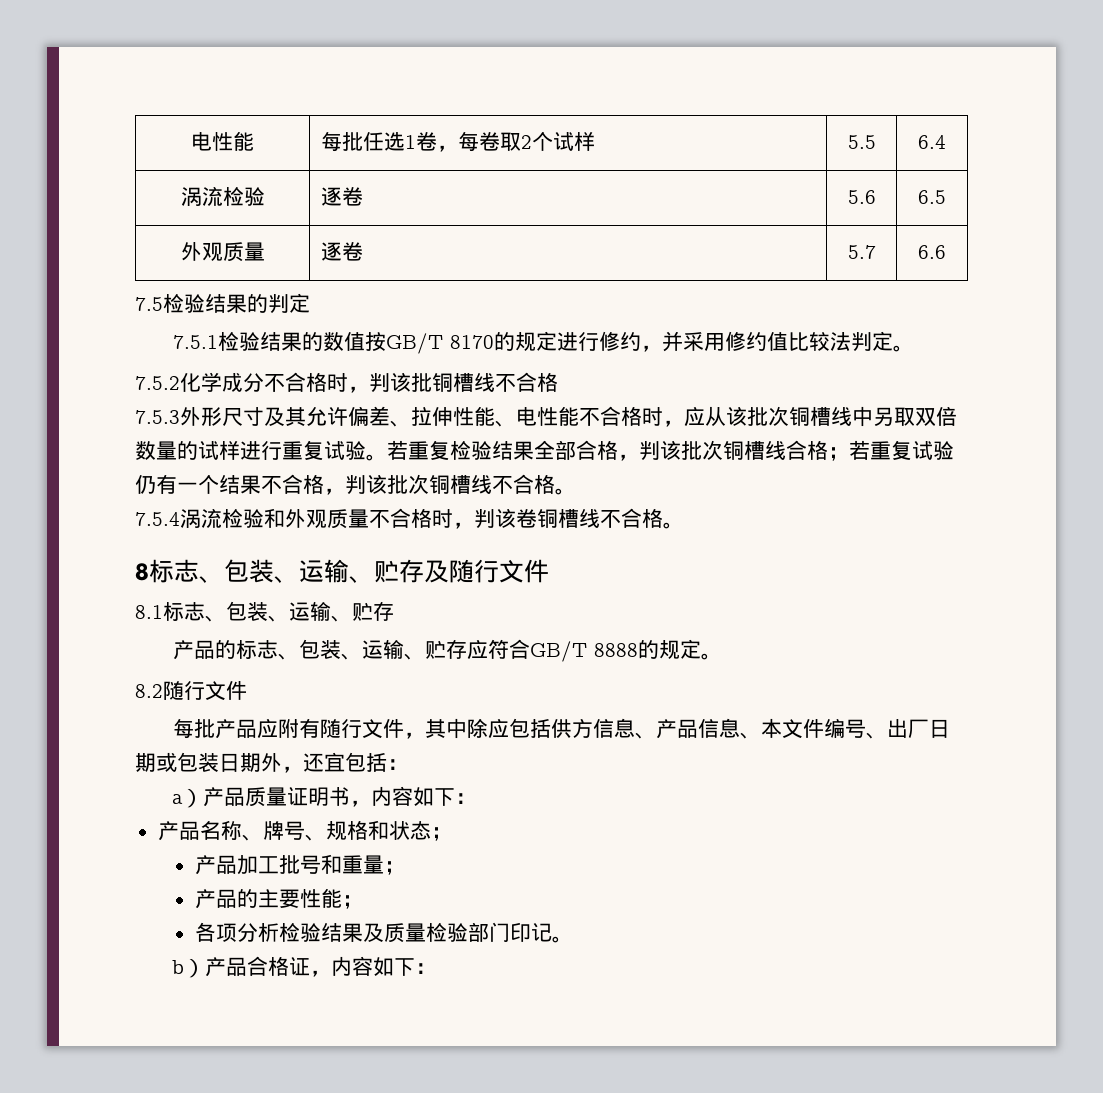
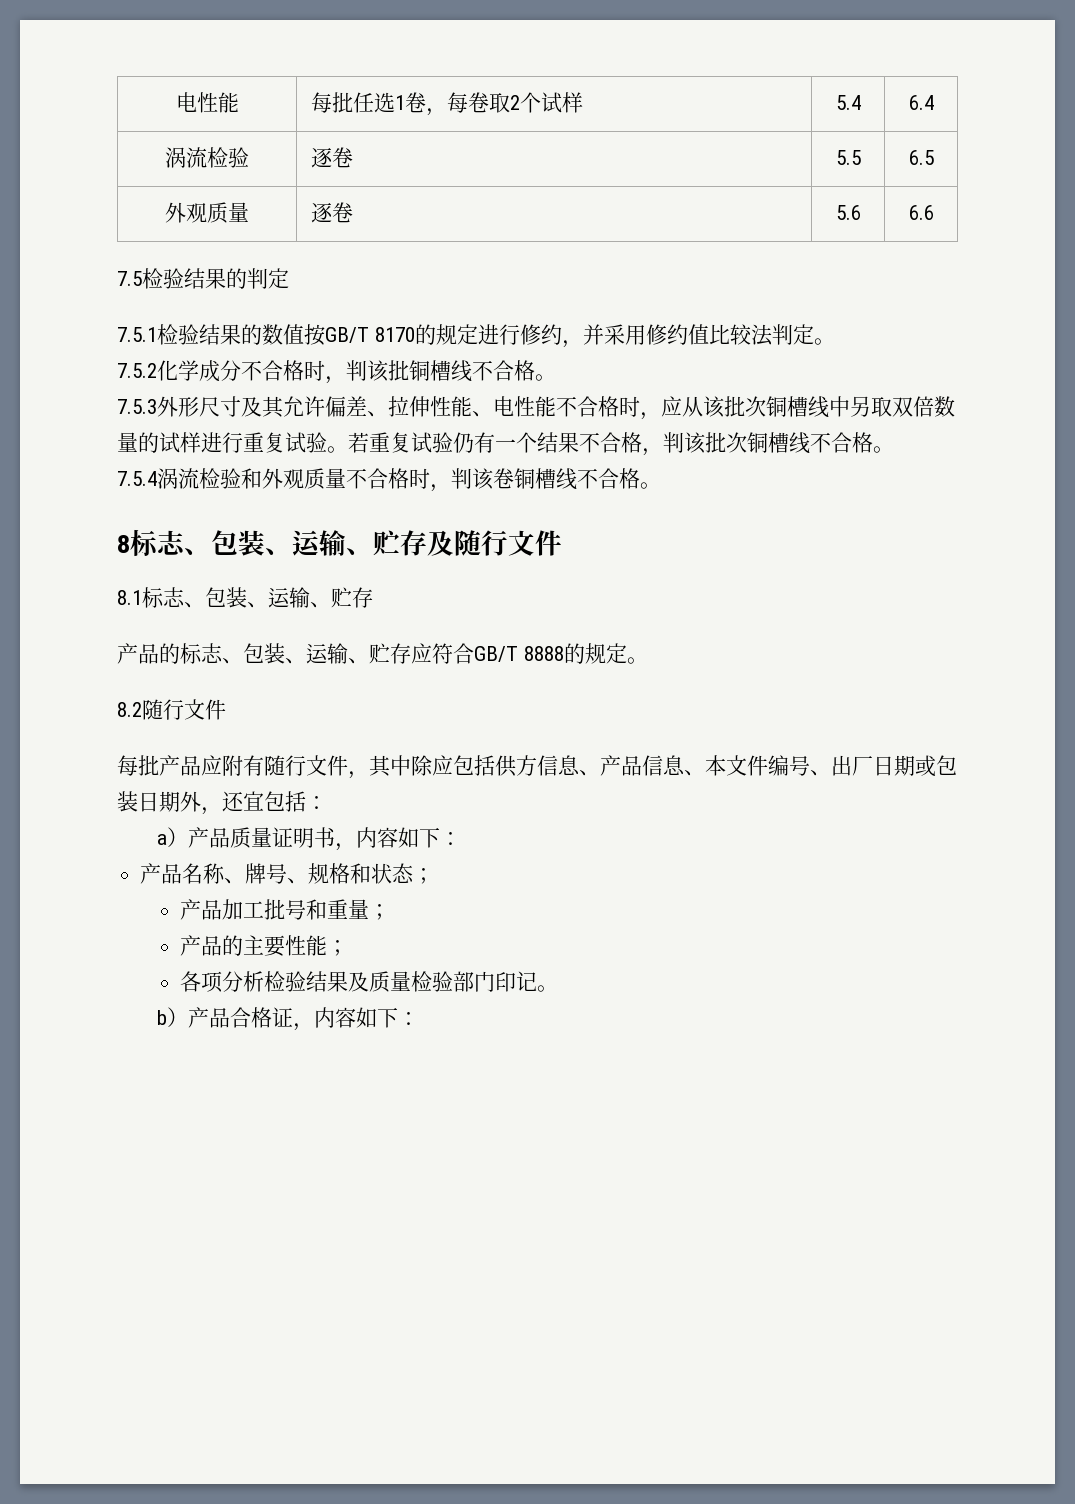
- 电性能 | 每批任选1卷，每卷取2个试样 | 5.5 | 6.4
+ 电性能 | 每批任选1卷，每卷取2个试样 | 5.4 | 6.4
- 涡流检验 | 逐卷 | 5.6 | 6.5
+ 涡流检验 | 逐卷 | 5.5 | 6.5
- 外观质量 | 逐卷 | 5.7 | 6.6
+ 外观质量 | 逐卷 | 5.6 | 6.6
- 7.5.2化学成分不合格时，判该批铜槽线不合格
+ 7.5.2化学成分不合格时，判该批铜槽线不合格。
- 若重复检验结果全部合格，判该批次铜槽线合格；若重复试验仍有一个结果不合格，判该批次铜槽线不合格。
+ 若重复试验仍有一个结果不合格，判该批次铜槽线不合格。

